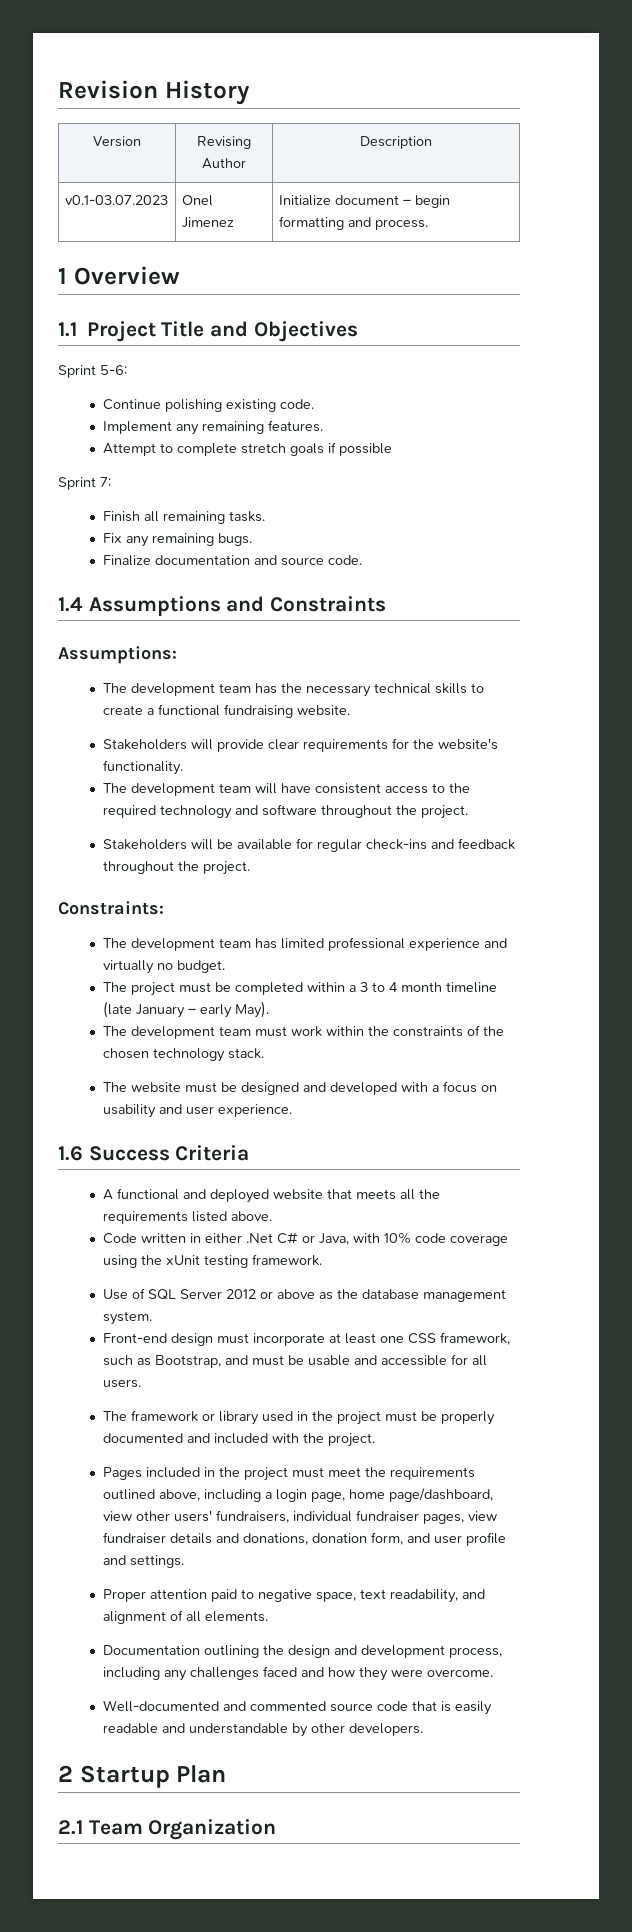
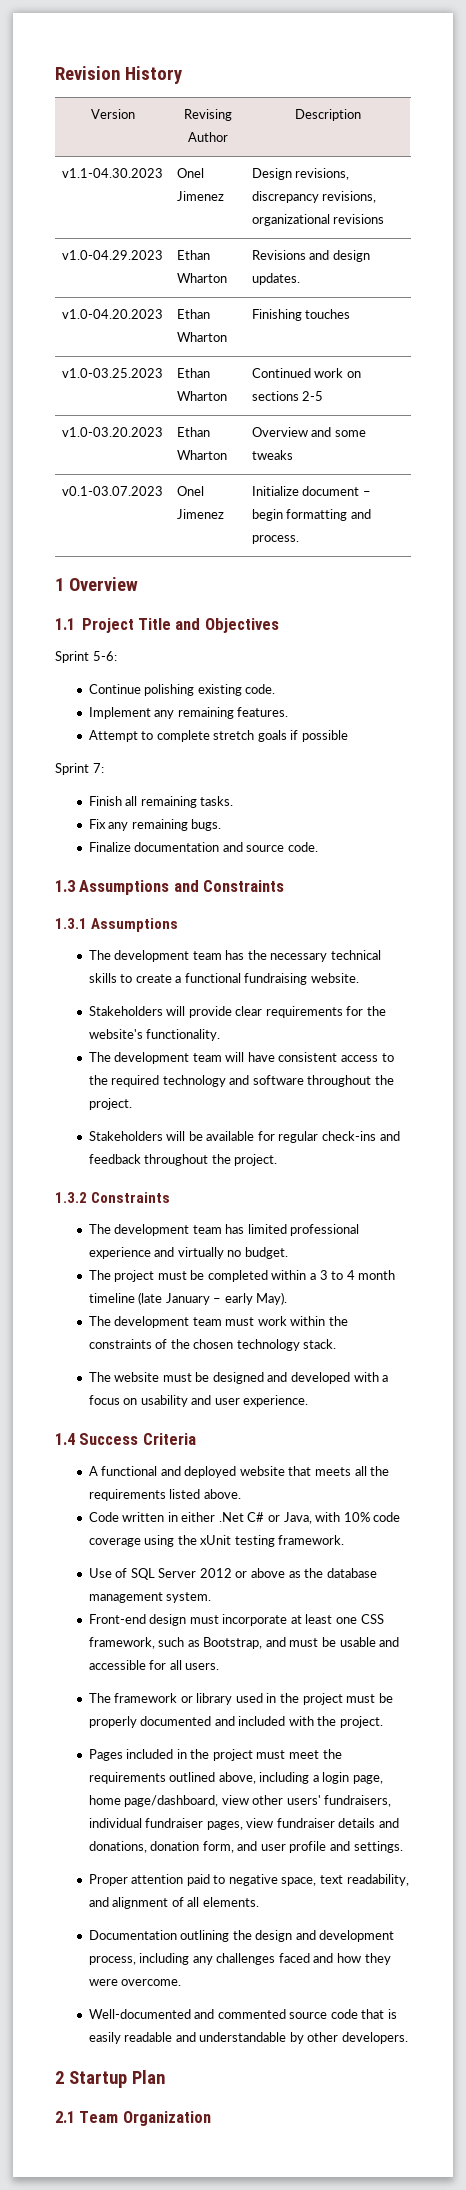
+ v1.1-04.30.2023 | Onel Jimenez | Design revisions, discrepancy revisions, organizational revisions
+ v1.0-04.29.2023 | Ethan Wharton | Revisions and design updates.
+ v1.0-04.20.2023 | Ethan Wharton | Finishing touches
+ v1.0-03.25.2023 | Ethan Wharton | Continued work on sections 2-5
+ v1.0-03.20.2023 | Ethan Wharton | Overview and some tweaks
- 1.4 Assumptions and Constraints
+ 1.3 Assumptions and Constraints
- Assumptions:
+ 1.3.1 Assumptions
- Constraints:
+ 1.3.2 Constraints
- 1.6 Success Criteria
+ 1.4 Success Criteria

